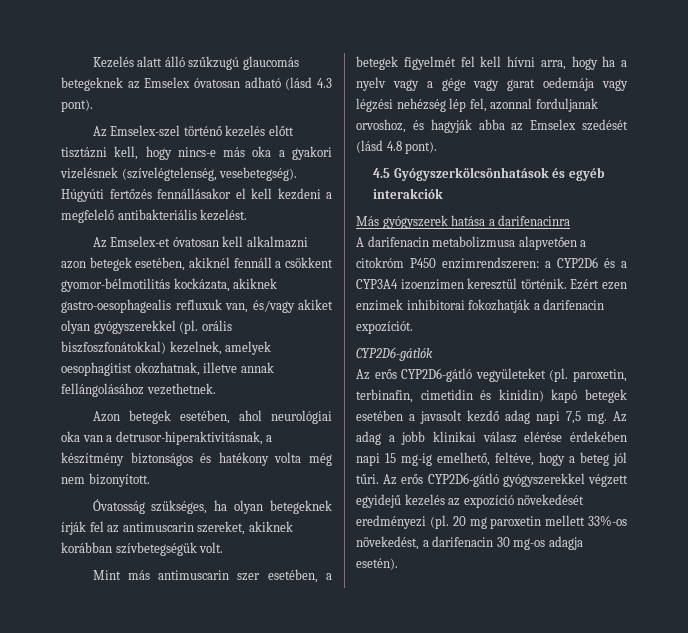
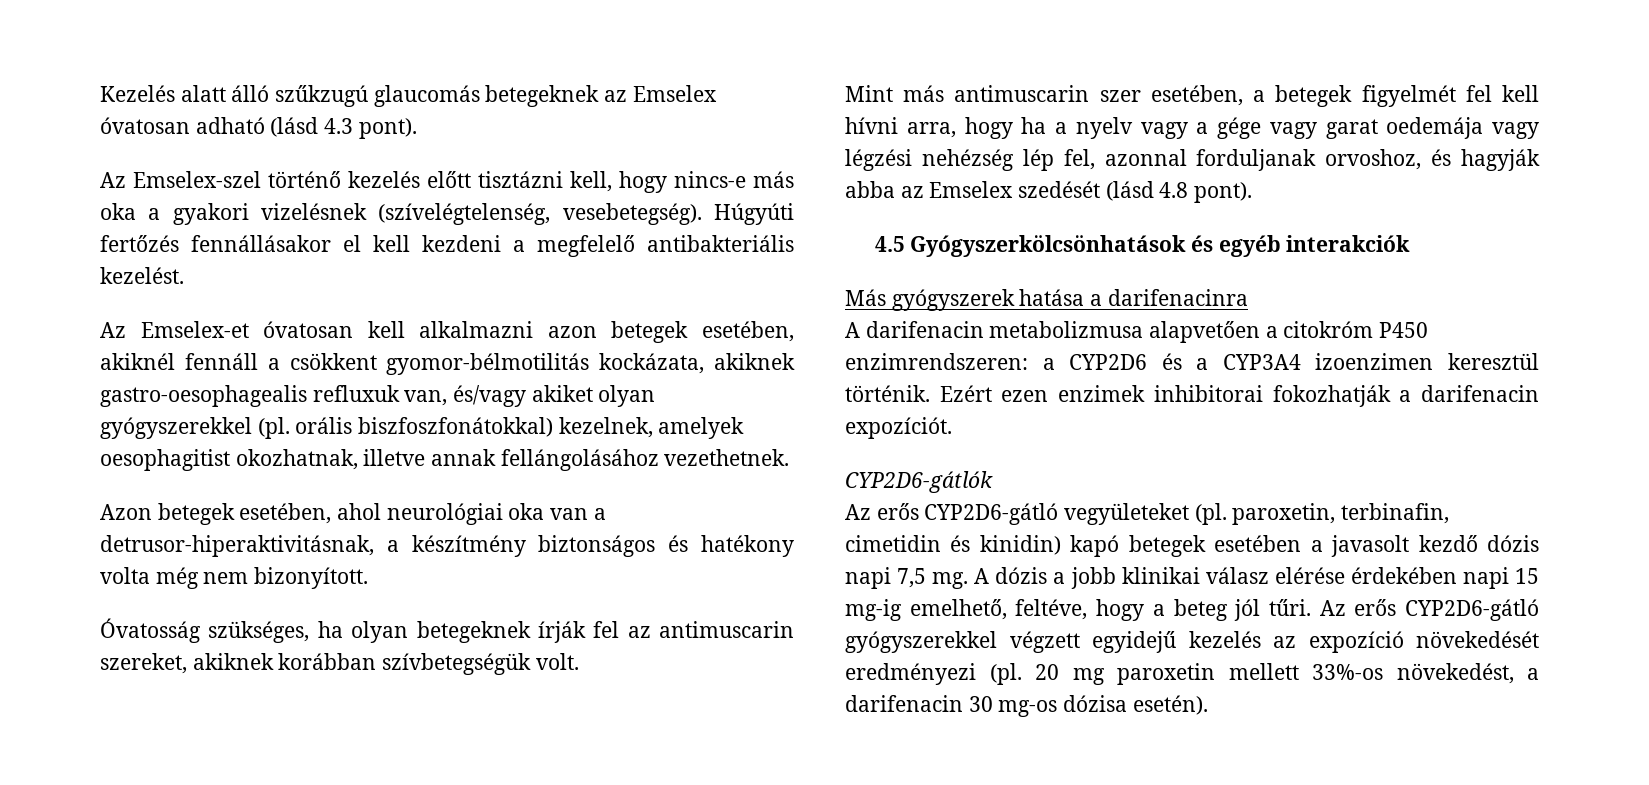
- Az erős CYP2D6-gátló vegyületeket (pl. paroxetin, terbinafin, cimetidin és kinidin) kapó betegek esetében a javasolt kezdő adag napi 7,5 mg.
+ Az erős CYP2D6-gátló vegyületeket (pl. paroxetin, terbinafin, cimetidin és kinidin) kapó betegek esetében a javasolt kezdő dózis napi 7,5 mg.
- Az adag a jobb klinikai válasz elérése érdekében napi 15 mg-ig emelhető, feltéve, hogy a beteg jól tűri.
+ A dózis a jobb klinikai válasz elérése érdekében napi 15 mg-ig emelhető, feltéve, hogy a beteg jól tűri.
- 20 mg paroxetin mellett 33%-os növekedést, a darifenacin 30 mg-os adagja esetén).
+ 20 mg paroxetin mellett 33%-os növekedést, a darifenacin 30 mg-os dózisa esetén).

